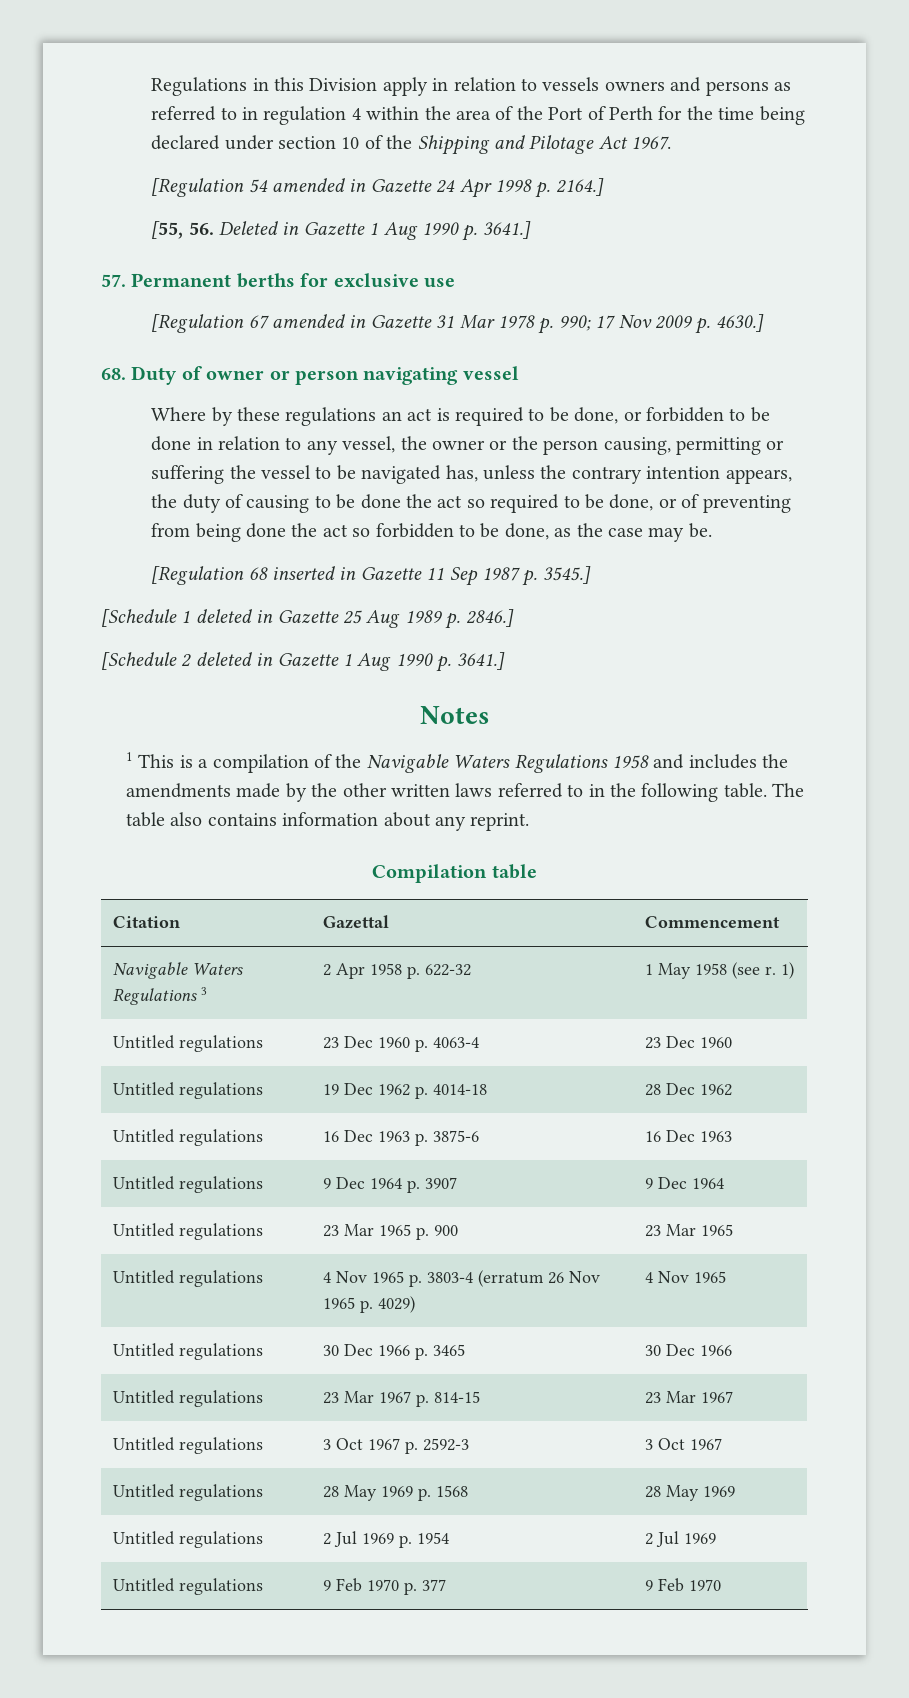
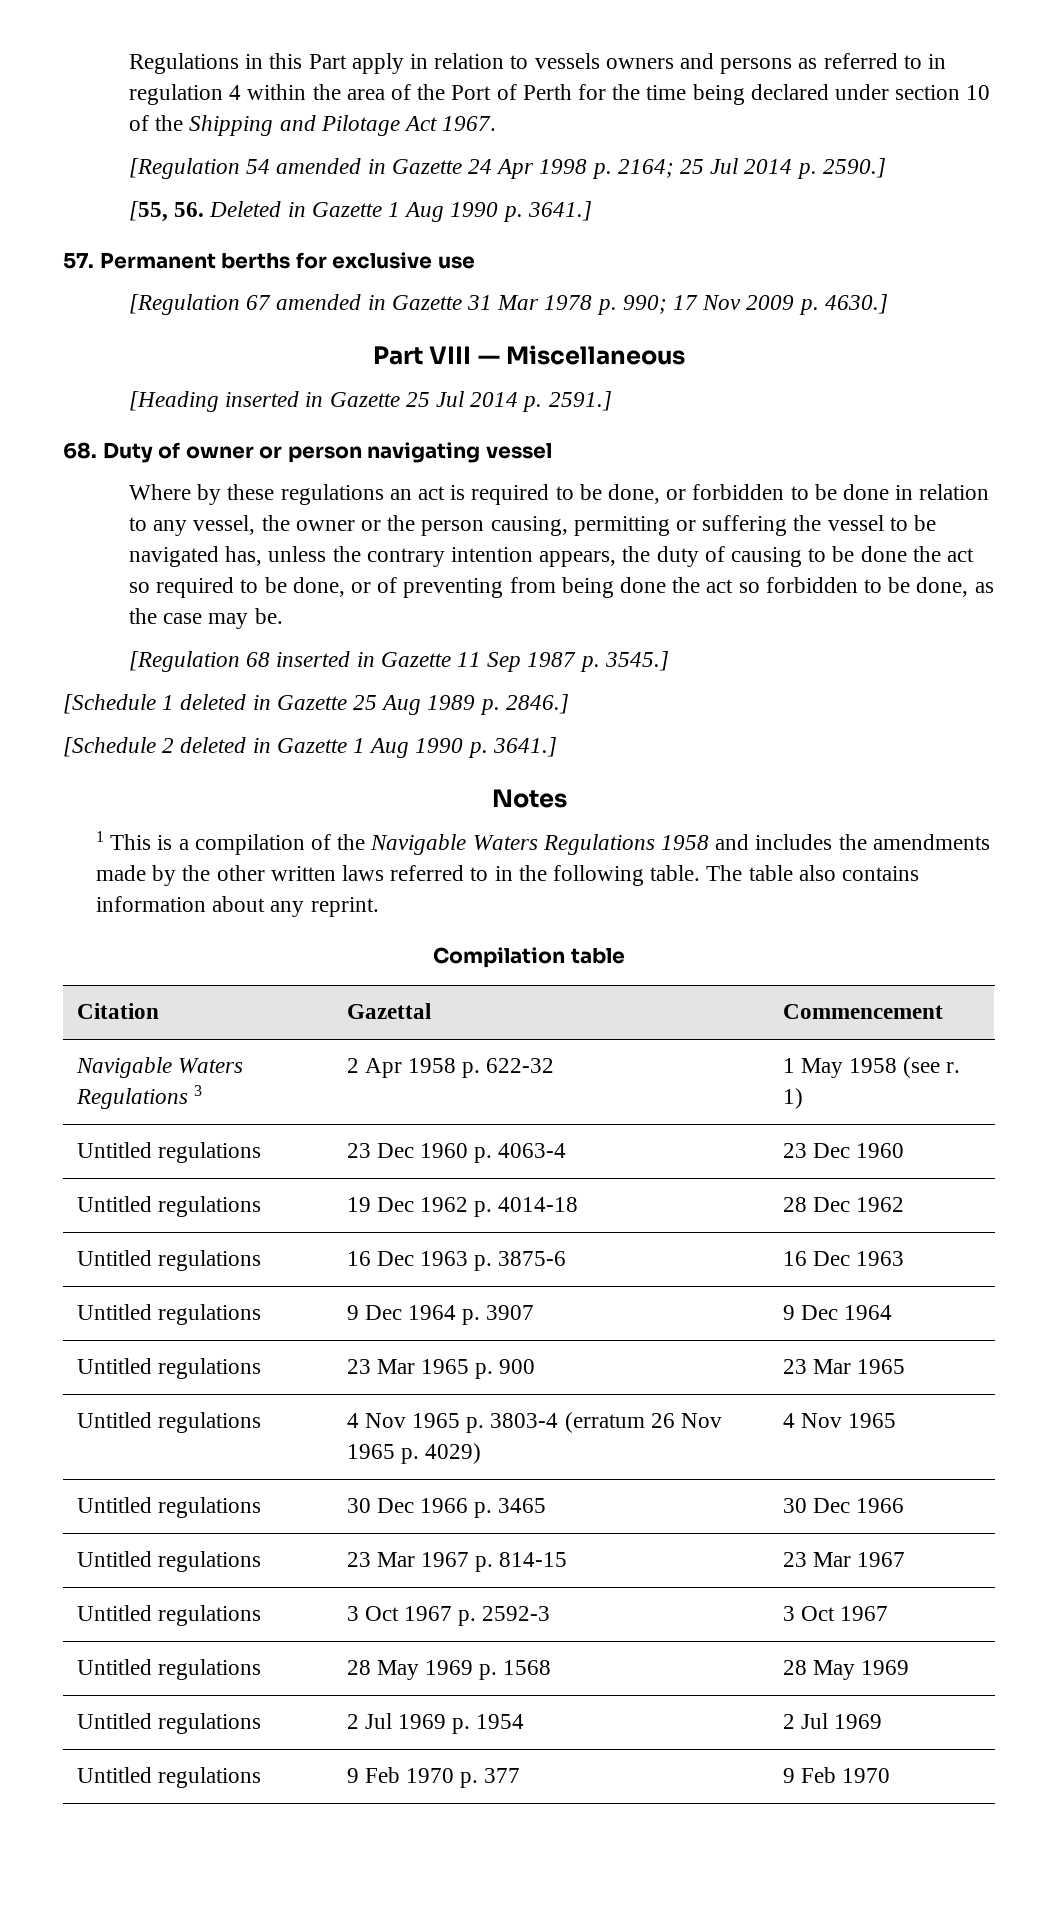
- Regulations in this Division apply in relation to vessels owners and persons as referred to in regulation 4 within the area of the Port of Perth for the time being declared under section 10 of the Shipping and Pilotage Act 1967.
+ Regulations in this Part apply in relation to vessels owners and persons as referred to in regulation 4 within the area of the Port of Perth for the time being declared under section 10 of the Shipping and Pilotage Act 1967.
- [Regulation 54 amended in Gazette 24 Apr 1998 p. 2164.]
+ [Regulation 54 amended in Gazette 24 Apr 1998 p. 2164; 25 Jul 2014 p. 2590.]
+ Part VIII — Miscellaneous
+ [Heading inserted in Gazette 25 Jul 2014 p. 2591.]

